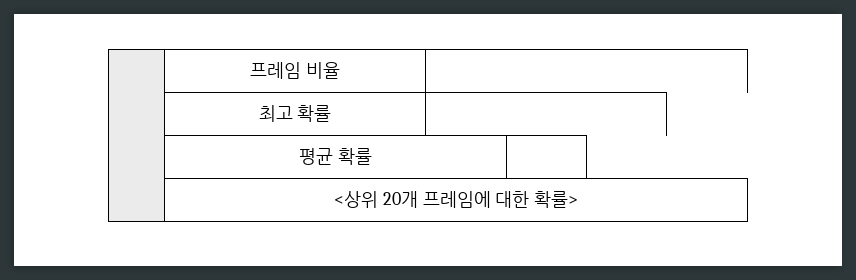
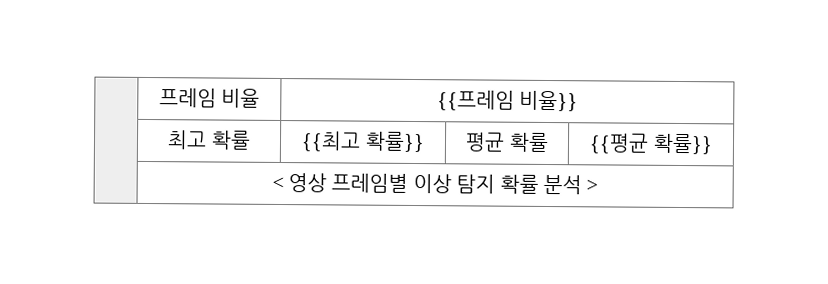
- | 프레임 비율 |
+ | 프레임 비율 | {{프레임 비율}}
- | 최고 확률 |
- | 평균 확률 |
- | <상위 20개 프레임에 대한 확률>
+ | 최고 확률 | {{최고 확률}} | 평균 확률 | {{평균 확률}}
+ | < 영상 프레임별 이상 탐지 확률 분석 >

